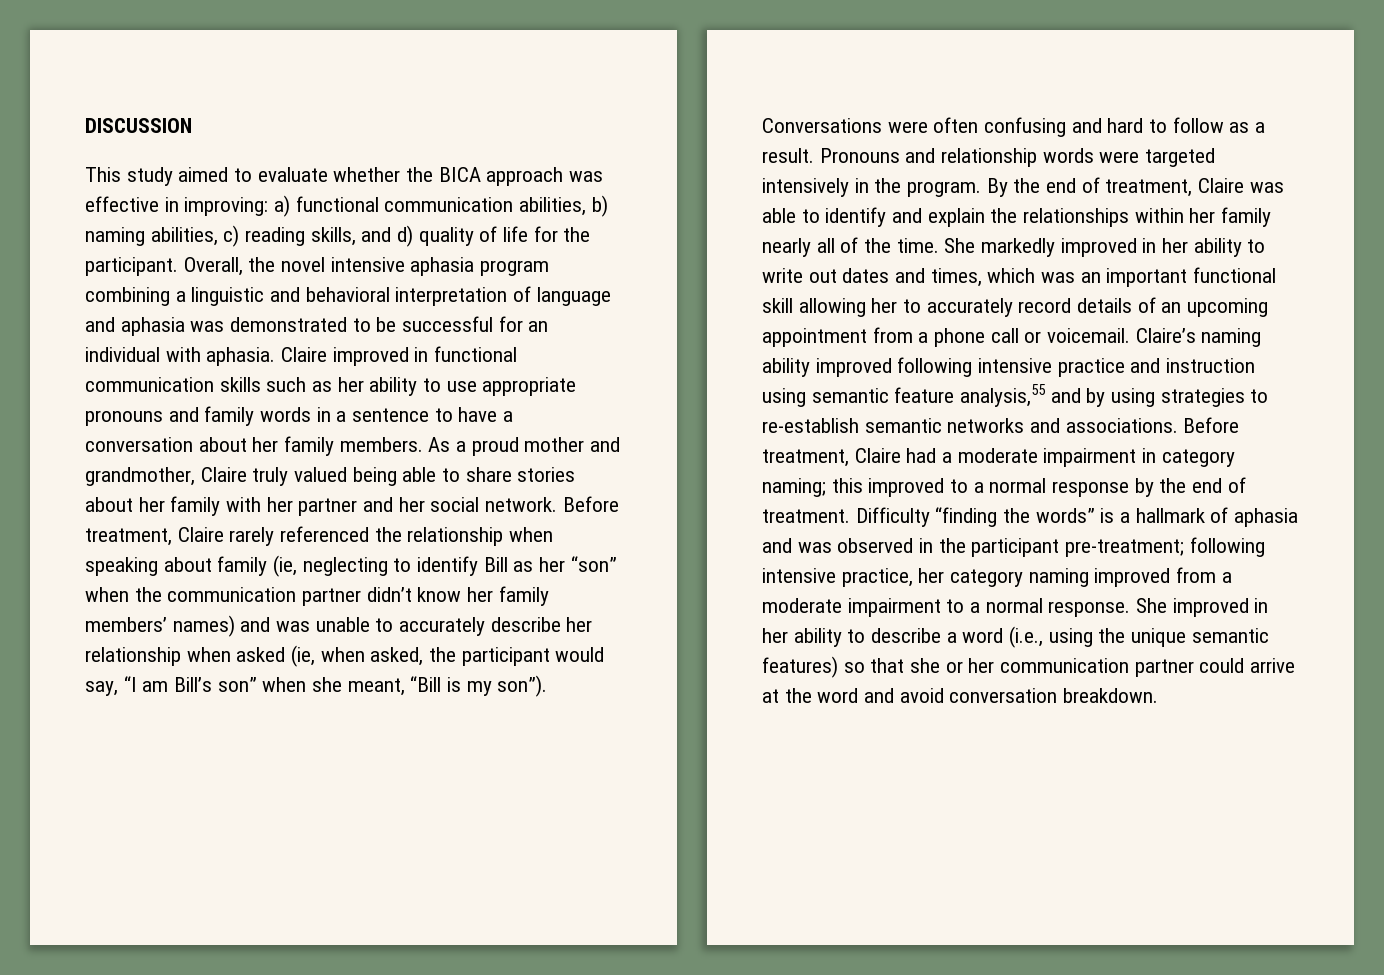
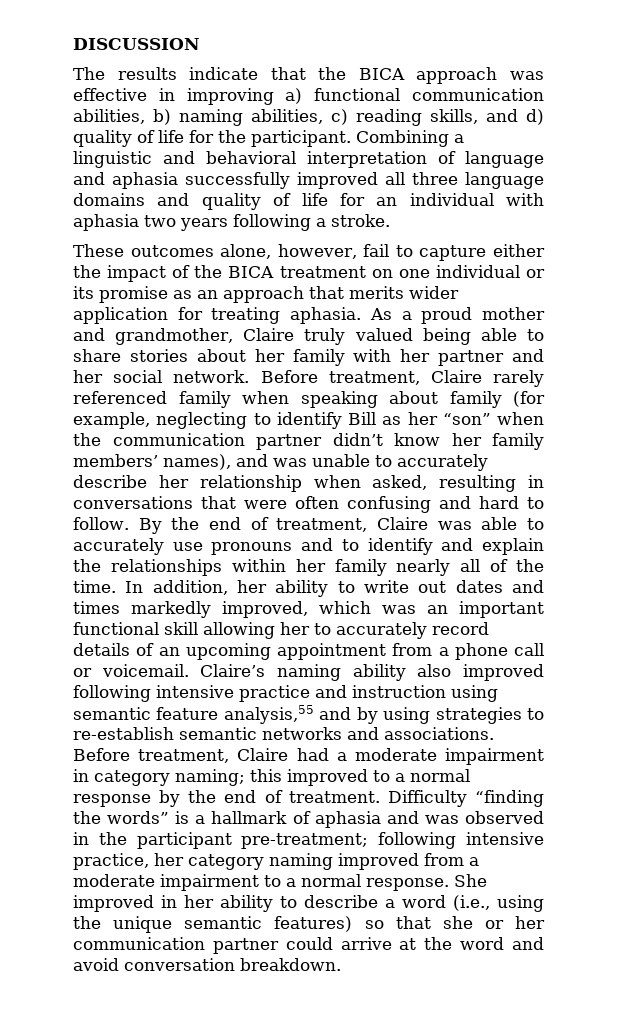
- This study aimed to evaluate whether the BICA approach was effective in improving: a) functional communication abilities, b) naming abilities, c) reading skills, and d) quality of life for the participant.
+ The results indicate that the BICA approach was effective in improving a) functional communication abilities, b) naming abilities, c) reading skills, and d) quality of life for the participant.
- Overall, the novel intensive aphasia program combining a linguistic and behavioral interpretation of language and aphasia was demonstrated to be successful for an individual with aphasia. Claire improved in functional communication skills such as her ability to use appropriate pronouns and family words in a sentence to have a conversation about her family members.
+ Combining a linguistic and behavioral interpretation of language and aphasia successfully improved all three language domains and quality of life for an individual with aphasia two years following a stroke.
+ These outcomes alone, however, fail to capture either the impact of the BICA treatment on one individual or its promise as an approach that merits wider application for treating aphasia.
- Before treatment, Claire rarely referenced the relationship when speaking about family (ie, neglecting to identify Bill as her “son” when the communication partner didn’t know her family members’ names) and was unable to accurately describe her relationship when asked (ie, when asked, the participant would say, “I am Bill’s son” when she meant, “Bill is my son”). Conversations were often confusing and hard to follow as a result. Pronouns and relationship words were targeted intensively in the program.
+ Before treatment, Claire rarely referenced family when speaking about family (for example, neglecting to identify Bill as her “son” when the communication partner didn’t know her family members’ names), and was unable to accurately describe her relationship when asked, resulting in conversations that were often confusing and hard to follow.
- By the end of treatment, Claire was able to identify and explain the relationships within her family nearly all of the time.
+ By the end of treatment, Claire was able to accurately use pronouns and to identify and explain the relationships within her family nearly all of the time.
- She markedly improved in her ability to write out dates and times, which was an important functional skill allowing her to accurately record details of an upcoming appointment from a phone call or voicemail.
+ In addition, her ability to write out dates and times markedly improved, which was an important functional skill allowing her to accurately record details of an upcoming appointment from a phone call or voicemail.
- Claire’s naming ability improved following intensive practice and instruction using semantic feature analysis,55 and by using strategies to re-establish semantic networks and associations.
+ Claire’s naming ability also improved following intensive practice and instruction using semantic feature analysis,55 and by using strategies to re-establish semantic networks and associations.

